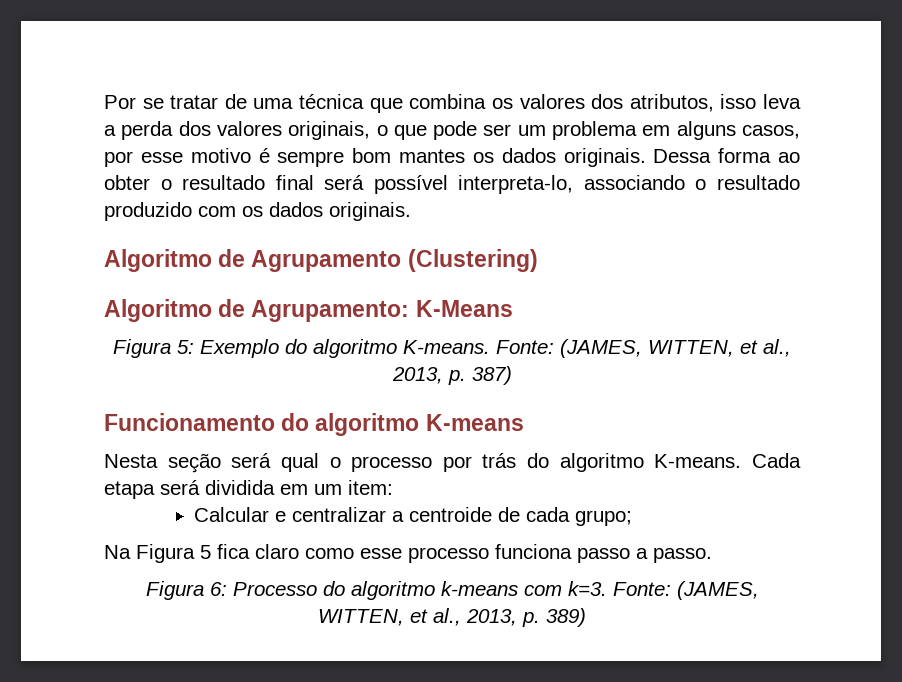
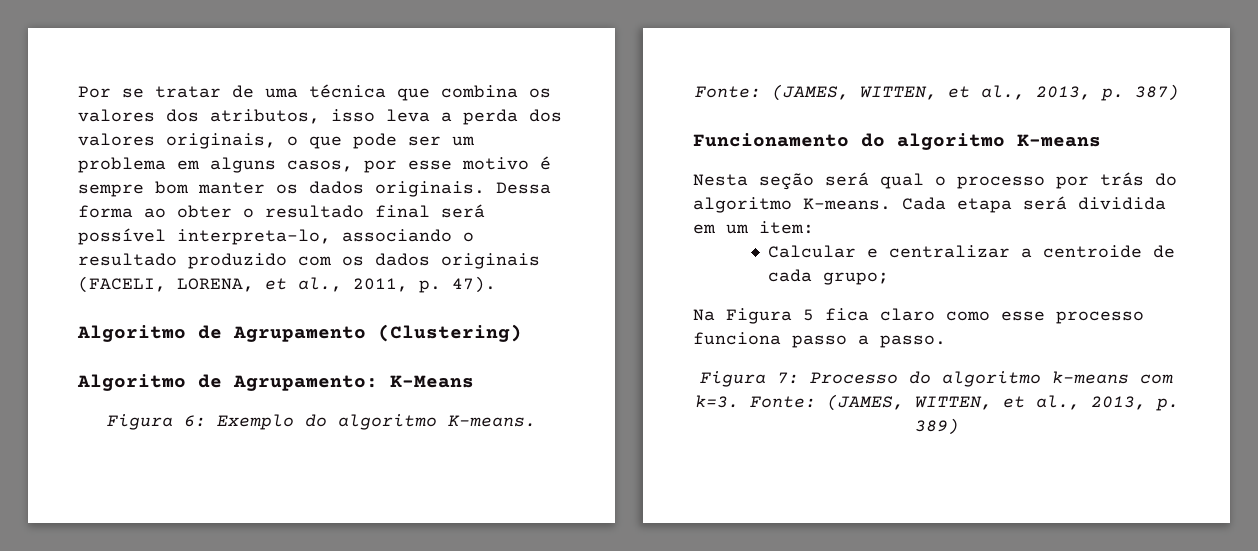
- Por se tratar de uma técnica que combina os valores dos atributos, isso leva a perda dos valores originais, o que pode ser um problema em alguns casos, por esse motivo é sempre bom mantes os dados originais.
+ Por se tratar de uma técnica que combina os valores dos atributos, isso leva a perda dos valores originais, o que pode ser um problema em alguns casos, por esse motivo é sempre bom manter os dados originais.
- Dessa forma ao obter o resultado final será possível interpreta-lo, associando o resultado produzido com os dados originais.
+ Dessa forma ao obter o resultado final será possível interpreta-lo, associando o resultado produzido com os dados originais (FACELI, LORENA, et al., 2011, p. 47).
- Figura 5: Exemplo do algoritmo K-means.
+ Figura 6: Exemplo do algoritmo K-means.
- Figura 6: Processo do algoritmo k-means com k=3.
+ Figura 7: Processo do algoritmo k-means com k=3.

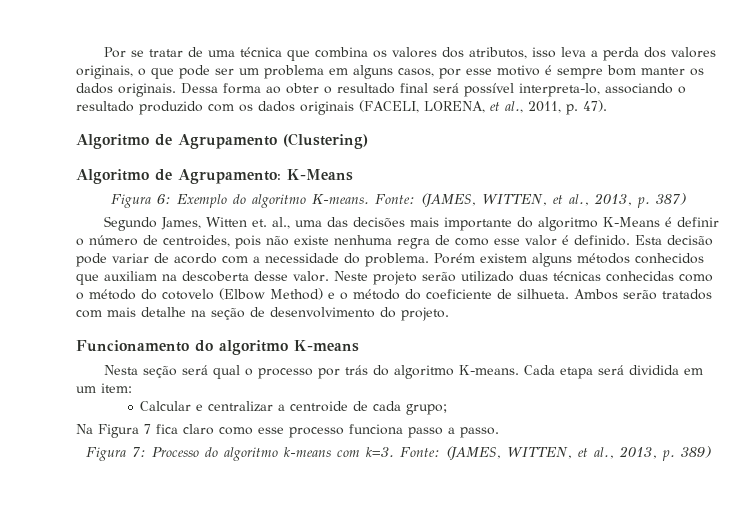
+ Segundo James, Witten et. al., uma das decisões mais importante do algoritmo K-Means é definir o número de centroides, pois não existe nenhuma regra de como esse valor é definido. Esta decisão pode variar de acordo com a necessidade do problema. Porém existem alguns métodos conhecidos que auxiliam na descoberta desse valor. Neste projeto serão utilizado duas técnicas conhecidas como o método do cotovelo (Elbow Method) e o método do coeficiente de silhueta. Ambos serão tratados com mais detalhe na seção de desenvolvimento do projeto.
- Na Figura 5 fica claro como esse processo funciona passo a passo.
+ Na Figura 7 fica claro como esse processo funciona passo a passo.

